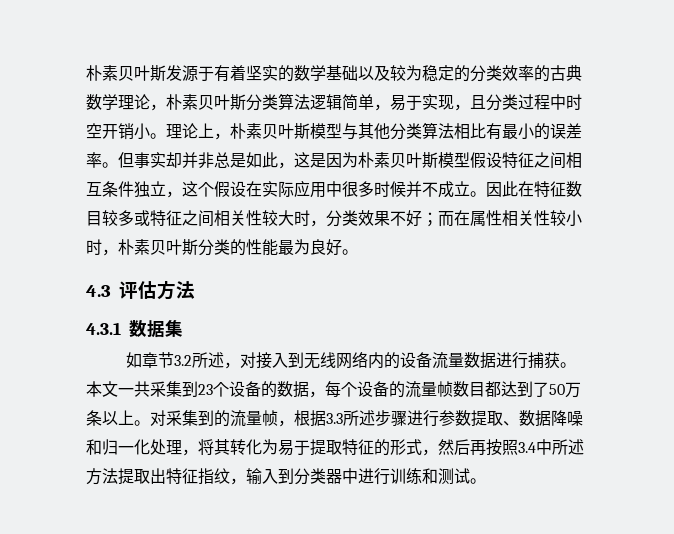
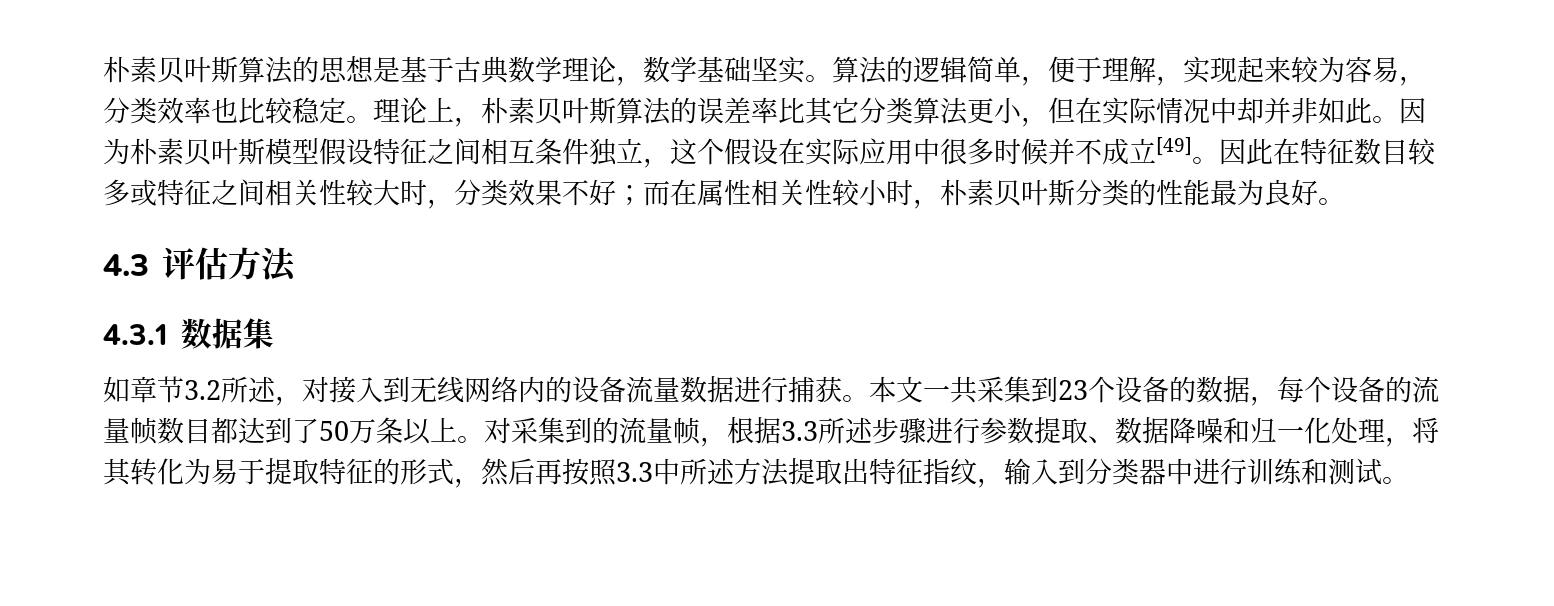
- 朴素贝叶斯发源于有着坚实的数学基础以及较为稳定的分类效率的古典数学理论，朴素贝叶斯分类算法逻辑简单，易于实现，且分类过程中时空开销小。
+ 朴素贝叶斯算法的思想是基于古典数学理论，数学基础坚实。算法的逻辑简单，便于理解，实现起来较为容易，分类效率也比较稳定。
- 理论上，朴素贝叶斯模型与其他分类算法相比有最小的误差率。但事实却并非总是如此，这是因为朴素贝叶斯模型假设特征之间相互条件独立，这个假设在实际应用中很多时候并不成立。
+ 理论上，朴素贝叶斯算法的误差率比其它分类算法更小，但在实际情况中却并非如此。因为朴素贝叶斯模型假设特征之间相互条件独立，这个假设在实际应用中很多时候并不成立[49]。
- 对采集到的流量帧，根据3.3所述步骤进行参数提取、数据降噪和归一化处理，将其转化为易于提取特征的形式，然后再按照3.4中所述方法提取出特征指纹，输入到分类器中进行训练和测试。
+ 对采集到的流量帧，根据3.3所述步骤进行参数提取、数据降噪和归一化处理，将其转化为易于提取特征的形式，然后再按照3.3中所述方法提取出特征指纹，输入到分类器中进行训练和测试。

